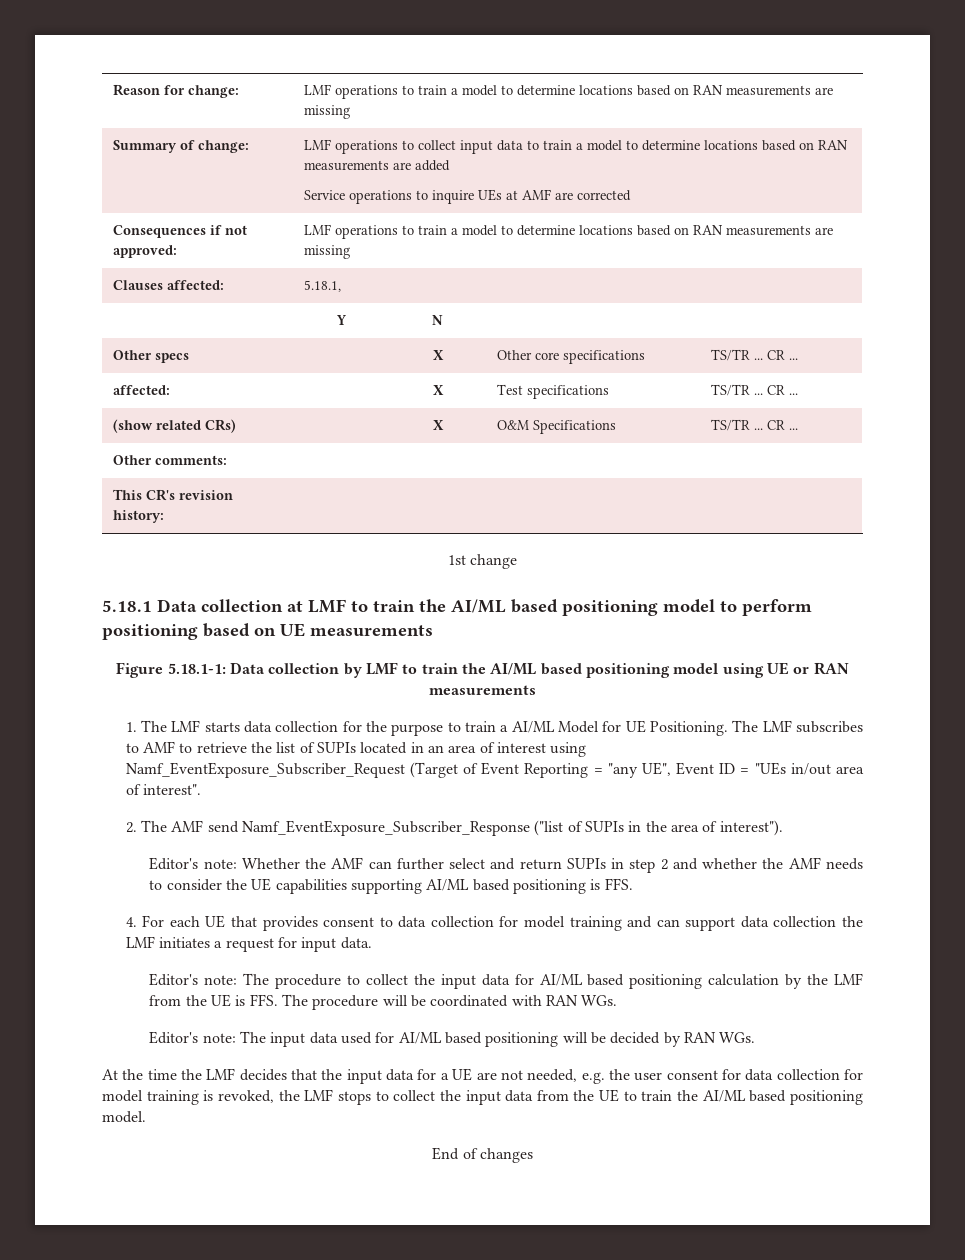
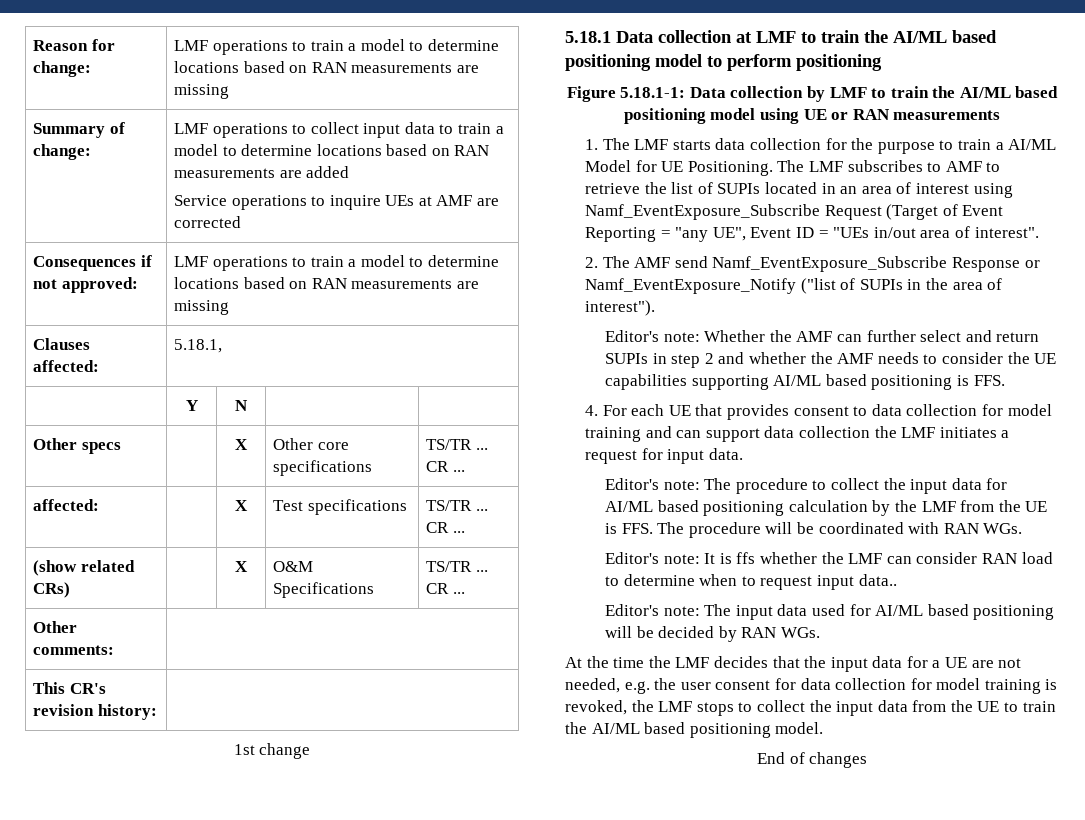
- 5.18.1 Data collection at LMF to train the AI/ML based positioning model to perform positioning based on UE measurements
+ 5.18.1 Data collection at LMF to train the AI/ML based positioning model to perform positioning
- The LMF subscribes to AMF to retrieve the list of SUPIs located in an area of interest using Namf_EventExposure_Subscriber_Request (Target of Event Reporting = "any UE", Event ID = "UEs in/out area of interest".
+ The LMF subscribes to AMF to retrieve the list of SUPIs located in an area of interest using Namf_EventExposure_Subscribe Request (Target of Event Reporting = "any UE", Event ID = "UEs in/out area of interest".
- 2. The AMF send Namf_EventExposure_Subscriber_Response ("list of SUPIs in the area of interest").
+ 2. The AMF send Namf_EventExposure_Subscribe Response or Namf_EventExposure_Notify ("list of SUPIs in the area of interest").
+ Editor's note: It is ffs whether the LMF can consider RAN load to determine when to request input data..

